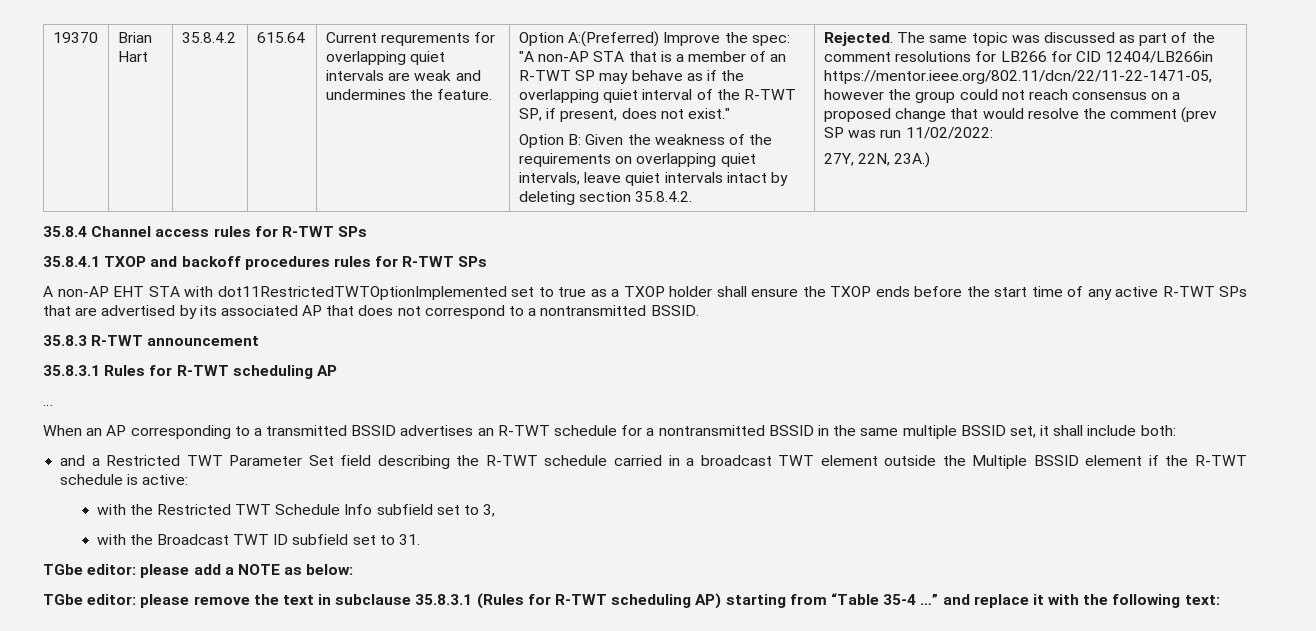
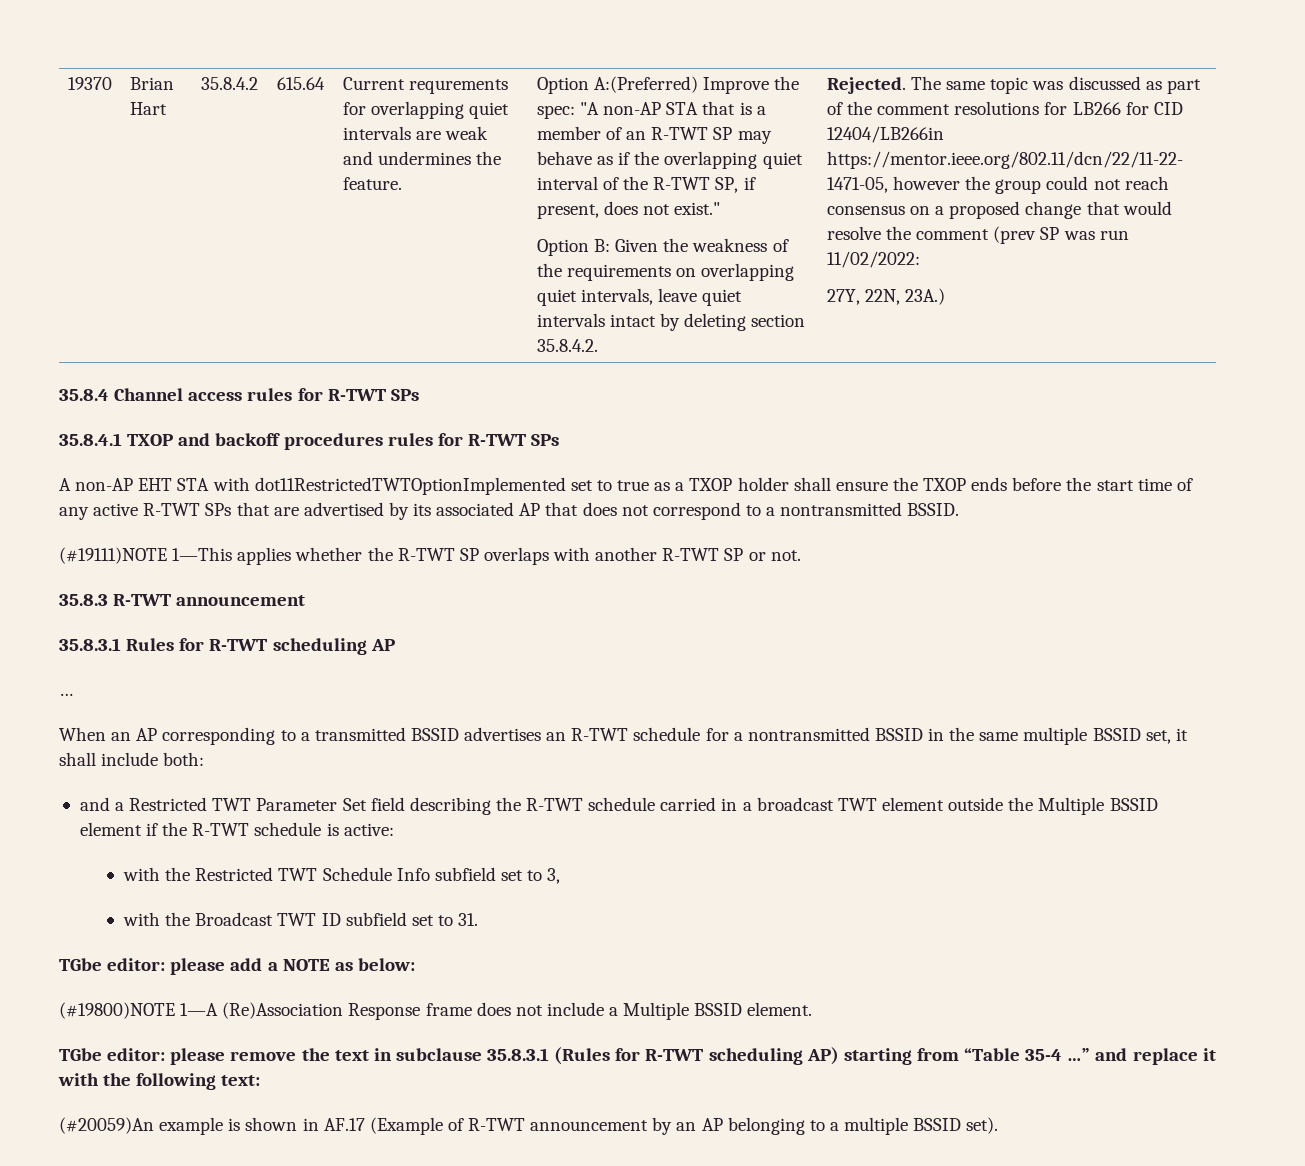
+ (#19111)NOTE 1—This applies whether the R-TWT SP overlaps with another R-TWT SP or not.
+ (#19800)NOTE 1—A (Re)Association Response frame does not include a Multiple BSSID element.
+ (#20059)An example is shown in AF.17 (Example of R-TWT announcement by an AP belonging to a multiple BSSID set).

